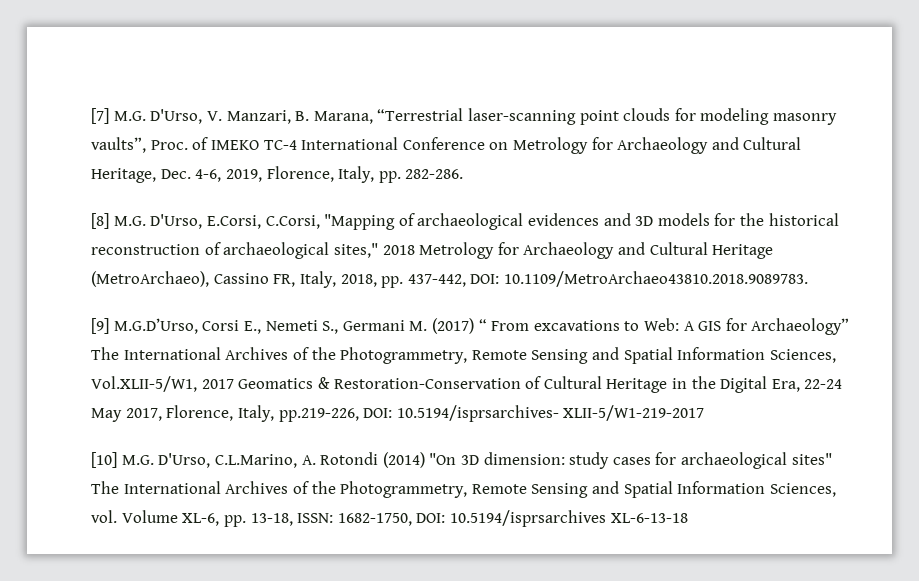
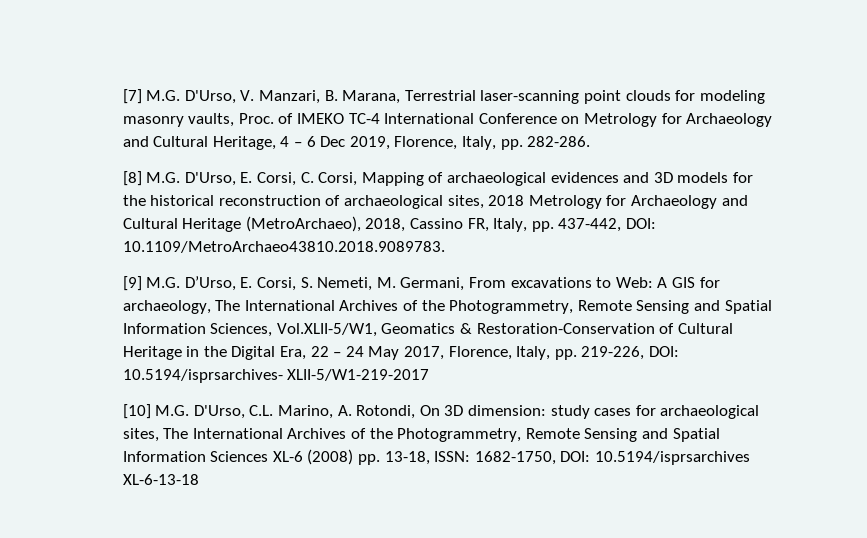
- [7] M.G. D'Urso, V. Manzari, B. Marana, “Terrestrial laser-scanning point clouds for modeling masonry vaults”, Proc. of IMEKO TC-4 International Conference on Metrology for Archaeology and Cultural Heritage, Dec. 4-6, 2019, Florence, Italy, pp. 282-286.
+ [7] M.G. D'Urso, V. Manzari, B. Marana, Terrestrial laser-scanning point clouds for modeling masonry vaults, Proc. of IMEKO TC-4 International Conference on Metrology for Archaeology and Cultural Heritage, 4 – 6 Dec 2019, Florence, Italy, pp. 282-286.
- [8] M.G. D'Urso, E.Corsi, C.Corsi, "Mapping of archaeological evidences and 3D models for the historical reconstruction of archaeological sites," 2018 Metrology for Archaeology and Cultural Heritage (MetroArchaeo), Cassino FR, Italy, 2018, pp. 437-442, DOI: 10.1109/MetroArchaeo43810.2018.9089783.
+ [8] M.G. D'Urso, E. Corsi, C. Corsi, Mapping of archaeological evidences and 3D models for the historical reconstruction of archaeological sites, 2018 Metrology for Archaeology and Cultural Heritage (MetroArchaeo), 2018, Cassino FR, Italy, pp. 437-442, DOI: 10.1109/MetroArchaeo43810.2018.9089783.
- [9] M.G.D’Urso, Corsi E., Nemeti S., Germani M. (2017) “ From excavations to Web: A GIS for Archaeology” The International Archives of the Photogrammetry, Remote Sensing and Spatial Information Sciences, Vol.XLII-5/W1, 2017 Geomatics & Restoration-Conservation of Cultural Heritage in the Digital Era, 22-24 May 2017, Florence, Italy, pp.219-226, DOI: 10.5194/isprsarchives- XLII-5/W1-219-2017
+ [9] M.G. D’Urso, E. Corsi, S. Nemeti, M. Germani, From excavations to Web: A GIS for archaeology, The International Archives of the Photogrammetry, Remote Sensing and Spatial Information Sciences, Vol.XLII-5/W1, Geomatics & Restoration-Conservation of Cultural Heritage in the Digital Era, 22 – 24 May 2017, Florence, Italy, pp. 219-226, DOI: 10.5194/isprsarchives- XLII-5/W1-219-2017
- [10] M.G. D'Urso, C.L.Marino, A. Rotondi (2014) "On 3D dimension: study cases for archaeological sites" The International Archives of the Photogrammetry, Remote Sensing and Spatial Information Sciences, vol. Volume XL-6, pp. 13-18, ISSN: 1682-1750, DOI: 10.5194/isprsarchives XL-6-13-18
+ [10] M.G. D'Urso, C.L. Marino, A. Rotondi, On 3D dimension: study cases for archaeological sites, The International Archives of the Photogrammetry, Remote Sensing and Spatial Information Sciences XL-6 (2008) pp. 13-18, ISSN: 1682-1750, DOI: 10.5194/isprsarchives XL-6-13-18

